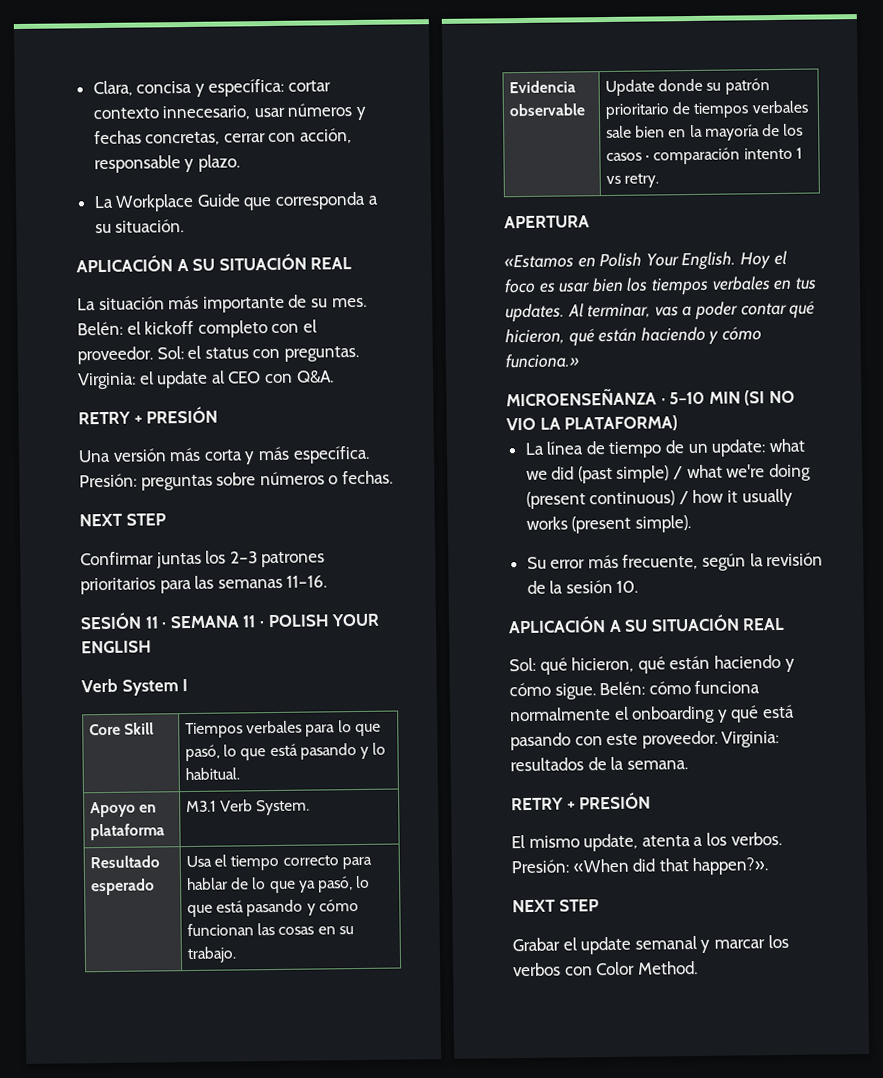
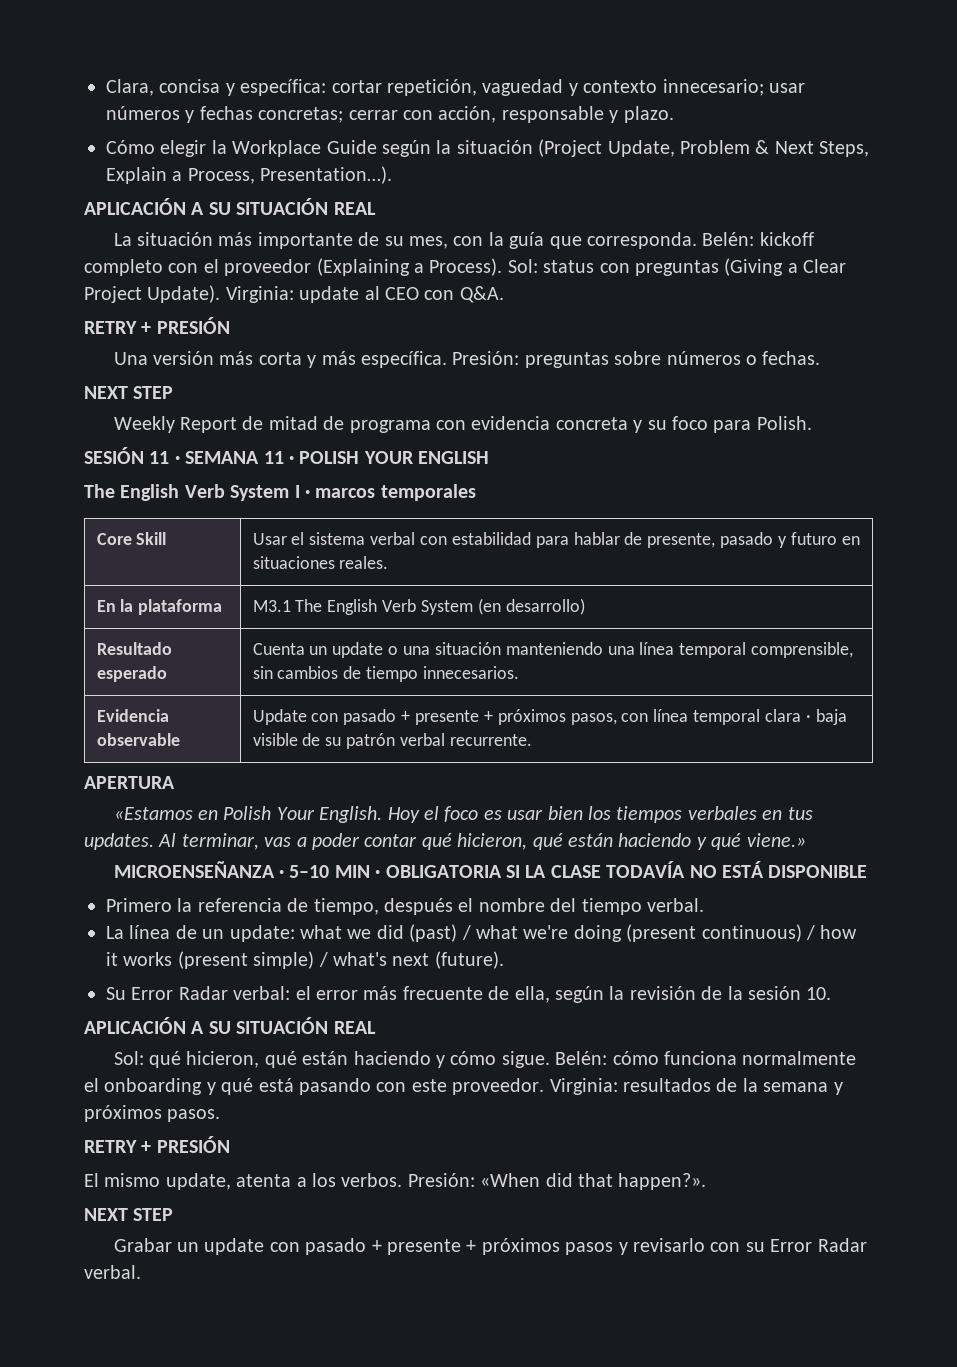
- Clara, concisa y específica: cortar contexto innecesario, usar números y fechas concretas, cerrar con acción, responsable y plazo.
+ Clara, concisa y específica: cortar repetición, vaguedad y contexto innecesario; usar números y fechas concretas; cerrar con acción, responsable y plazo.
- La Workplace Guide que corresponda a su situación.
+ Cómo elegir la Workplace Guide según la situación (Project Update, Problem & Next Steps, Explain a Process, Presentation…).
- La situación más importante de su mes. Belén: el kickoff completo con el proveedor. Sol: el status con preguntas. Virginia: el update al CEO con Q&A.
+ La situación más importante de su mes, con la guía que corresponda. Belén: kickoff completo con el proveedor (Explaining a Process). Sol: status con preguntas (Giving a Clear Project Update). Virginia: update al CEO con Q&A.
- Confirmar juntas los 2–3 patrones prioritarios para las semanas 11–16.
+ Weekly Report de mitad de programa con evidencia concreta y su foco para Polish.
- Verb System I
+ The English Verb System I · marcos temporales
- Core Skill | Tiempos verbales para lo que pasó, lo que está pasando y lo habitual.
- Apoyo en plataforma | M3.1 Verb System.
- Resultado esperado | Usa el tiempo correcto para hablar de lo que ya pasó, lo que está pasando y cómo funcionan las cosas en su trabajo.
- Evidencia observable | Update donde su patrón prioritario de tiempos verbales sale bien en la mayoría de los casos · comparación intento 1 vs retry.
+ Core Skill | Usar el sistema verbal con estabilidad para hablar de presente, pasado y futuro en situaciones reales.
+ En la plataforma | M3.1 The English Verb System (en desarrollo)
+ Resultado esperado | Cuenta un update o una situación manteniendo una línea temporal comprensible, sin cambios de tiempo innecesarios.
+ Evidencia observable | Update con pasado + presente + próximos pasos, con línea temporal clara · baja visible de su patrón verbal recurrente.
- Al terminar, vas a poder contar qué hicieron, qué están haciendo y cómo funciona.»
+ Al terminar, vas a poder contar qué hicieron, qué están haciendo y qué viene.»
- MICROENSEÑANZA · 5–10 MIN (SI NO VIO LA PLATAFORMA)
+ MICROENSEÑANZA · 5–10 MIN · OBLIGATORIA SI LA CLASE TODAVÍA NO ESTÁ DISPONIBLE
+ Primero la referencia de tiempo, después el nombre del tiempo verbal.
- La línea de tiempo de un update: what we did (past simple) / what we're doing (present continuous) / how it usually works (present simple).
- Su error más frecuente, según la revisión de la sesión 10.
+ La línea de un update: what we did (past) / what we're doing (present continuous) / how it works (present simple) / what's next (future).
+ Su Error Radar verbal: el error más frecuente de ella, según la revisión de la sesión 10.
- Virginia: resultados de la semana.
+ Virginia: resultados de la semana y próximos pasos.
- Grabar el update semanal y marcar los verbos con Color Method.
+ Grabar un update con pasado + presente + próximos pasos y revisarlo con su Error Radar verbal.

